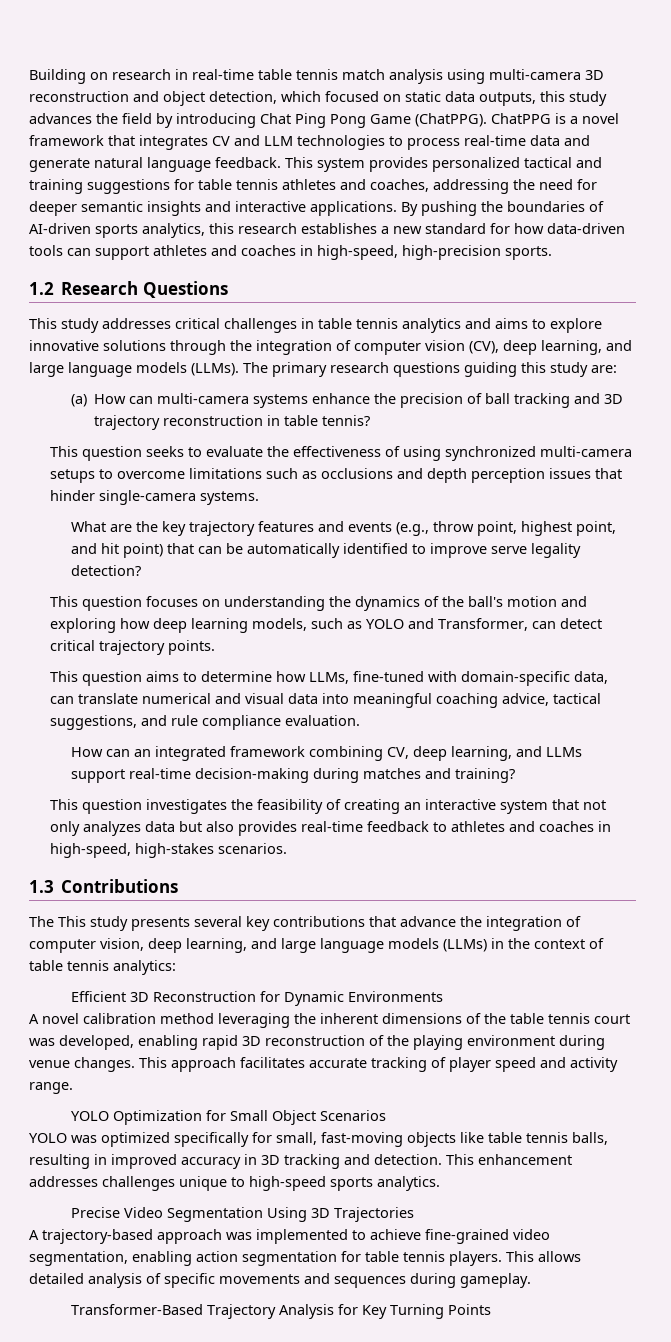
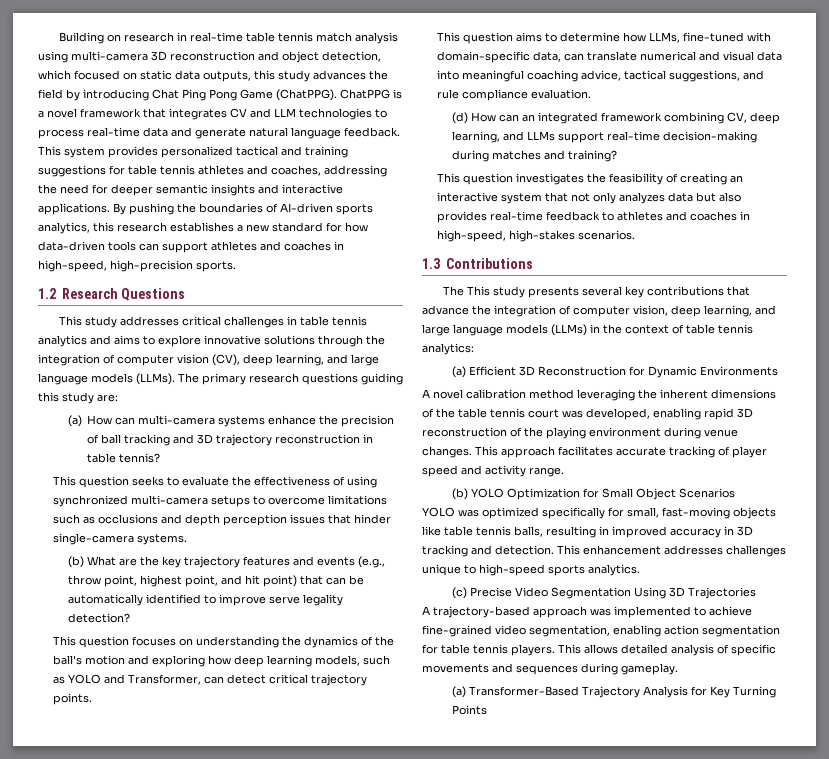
- What are the key trajectory features and events (e.g., throw point, highest point, and hit point) that can be automatically identified to improve serve legality detection?
+ (b) What are the key trajectory features and events (e.g., throw point, highest point, and hit point) that can be automatically identified to improve serve legality detection?
- How can an integrated framework combining CV, deep learning, and LLMs support real-time decision-making during matches and training?
+ (d) How can an integrated framework combining CV, deep learning, and LLMs support real-time decision-making during matches and training?
- Efficient 3D Reconstruction for Dynamic Environments
+ (a) Efficient 3D Reconstruction for Dynamic Environments
- YOLO Optimization for Small Object Scenarios
+ (b) YOLO Optimization for Small Object Scenarios
- Precise Video Segmentation Using 3D Trajectories
+ (c) Precise Video Segmentation Using 3D Trajectories
- Transformer-Based Trajectory Analysis for Key Turning Points
+ (a) Transformer-Based Trajectory Analysis for Key Turning Points

